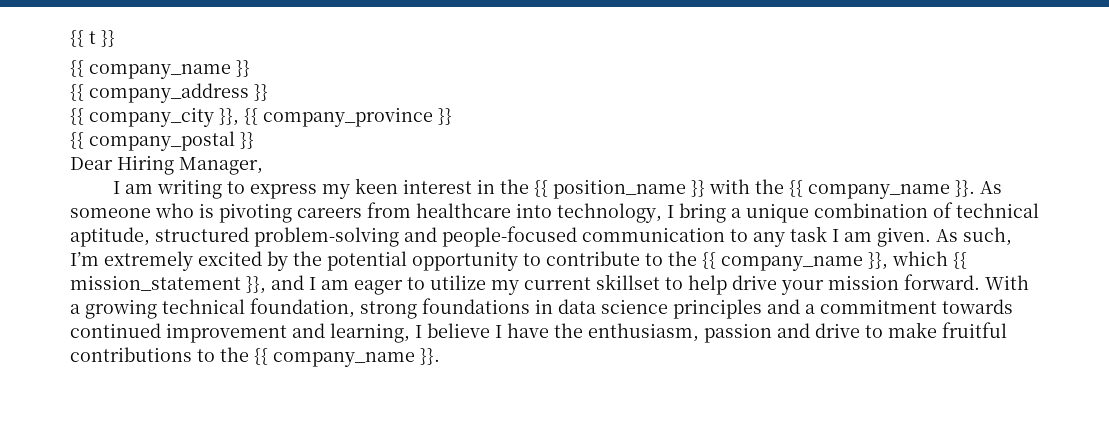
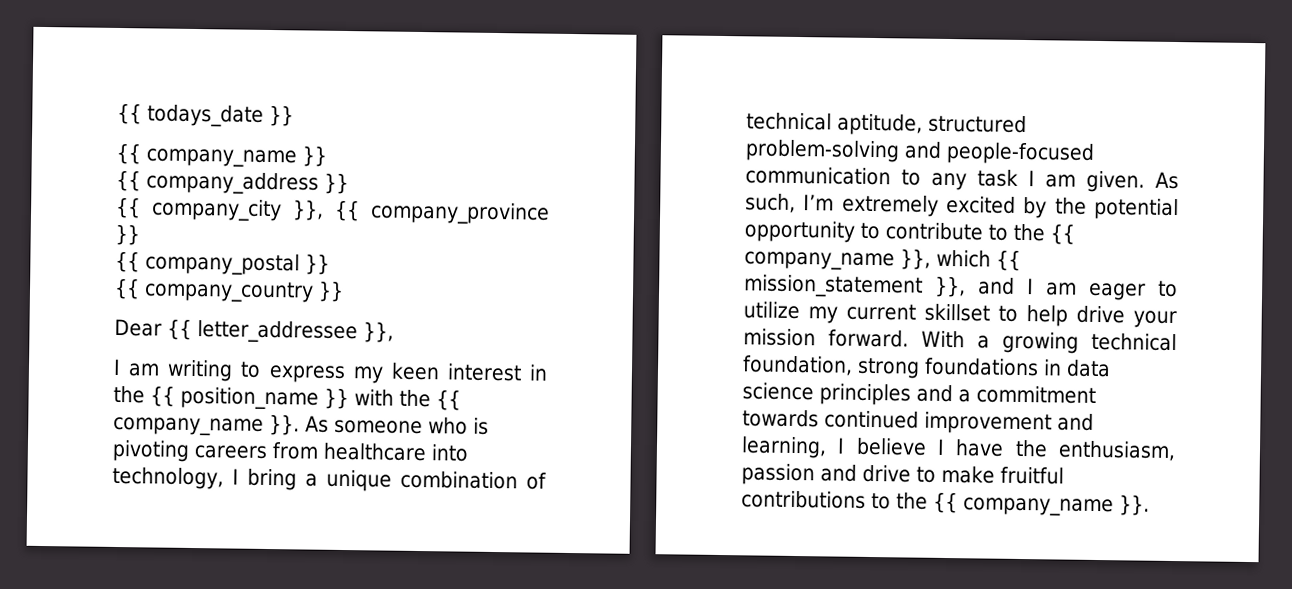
- {{ t }}
+ {{ todays_date }}
- Dear Hiring Manager,
+ {{ company_country }}
+ Dear {{ letter_addressee }},

